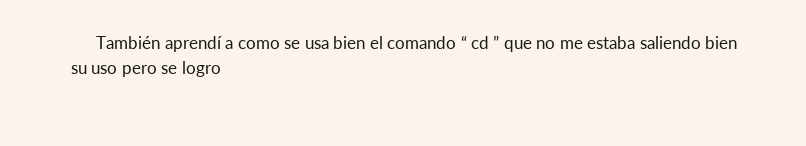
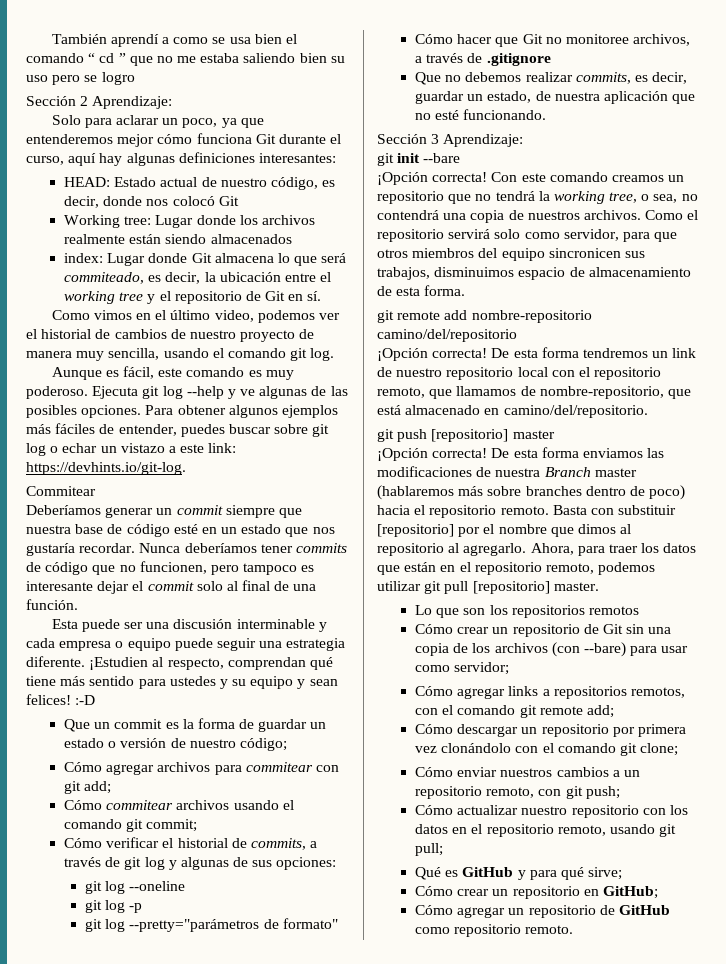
+ Sección 2 Aprendizaje:
+ Solo para aclarar un poco, ya que entenderemos mejor cómo funciona Git durante el curso, aquí hay algunas definiciones interesantes:
+ HEAD: Estado actual de nuestro código, es decir, donde nos colocó Git
+ Working tree: Lugar donde los archivos realmente están siendo almacenados
+ index: Lugar donde Git almacena lo que será commiteado, es decir, la ubicación entre el working tree y el repositorio de Git en sí.
+ Como vimos en el último video, podemos ver el historial de cambios de nuestro proyecto de manera muy sencilla, usando el comando git log.
+ Aunque es fácil, este comando es muy poderoso. Ejecuta git log --help y ve algunas de las posibles opciones. Para obtener algunos ejemplos más fáciles de entender, puedes buscar sobre git log o echar un vistazo a este link: https://devhints.io/git-log.
+ Commitear
+ Deberíamos generar un commit siempre que nuestra base de código esté en un estado que nos gustaría recordar. Nunca deberíamos tener commits de código que no funcionen, pero tampoco es interesante dejar el commit solo al final de una función.
+ Esta puede ser una discusión interminable y cada empresa o equipo puede seguir una estrategia diferente. ¡Estudien al respecto, comprendan qué tiene más sentido para ustedes y su equipo y sean felices! :-D
+ Que un commit es la forma de guardar un estado o versión de nuestro código;
+ Cómo agregar archivos para commitear con git add;
+ Cómo commitear archivos usando el comando git commit;
+ Cómo verificar el historial de commits, a través de git log y algunas de sus opciones:
+ git log --oneline
+ git log -p
+ git log --pretty="parámetros de formato"
+ Cómo hacer que Git no monitoree archivos, a través de .gitignore
+ Que no debemos realizar commits, es decir, guardar un estado, de nuestra aplicación que no esté funcionando.
+ Sección 3 Aprendizaje:
+ git init --bare
+ ¡Opción correcta! Con este comando creamos un repositorio que no tendrá la working tree, o sea, no contendrá una copia de nuestros archivos. Como el repositorio servirá solo como servidor, para que otros miembros del equipo sincronicen sus trabajos, disminuimos espacio de almacenamiento de esta forma.
+ git remote add nombre-repositorio camino/del/repositorio
+ ¡Opción correcta! De esta forma tendremos un link de nuestro repositorio local con el repositorio remoto, que llamamos de nombre-repositorio, que está almacenado en camino/del/repositorio.
+ git push [repositorio] master
+ ¡Opción correcta! De esta forma enviamos las modificaciones de nuestra Branch master (hablaremos más sobre branches dentro de poco) hacia el repositorio remoto. Basta con substituir [repositorio] por el nombre que dimos al repositorio al agregarlo. Ahora, para traer los datos que están en el repositorio remoto, podemos utilizar git pull [repositorio] master.
+ Lo que son los repositorios remotos
+ Cómo crear un repositorio de Git sin una copia de los archivos (con --bare) para usar como servidor;
+ Cómo agregar links a repositorios remotos, con el comando git remote add;
+ Cómo descargar un repositorio por primera vez clonándolo con el comando git clone;
+ Cómo enviar nuestros cambios a un repositorio remoto, con git push;
+ Cómo actualizar nuestro repositorio con los datos en el repositorio remoto, usando git pull;
+ Qué es GitHub y para qué sirve;
+ Cómo crear un repositorio en GitHub;
+ Cómo agregar un repositorio de GitHub como repositorio remoto.

